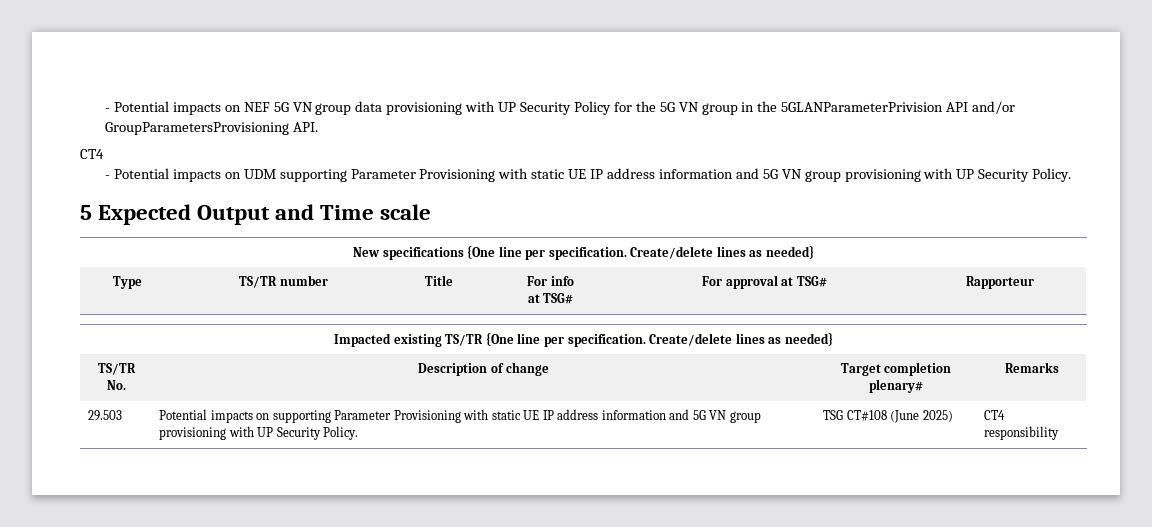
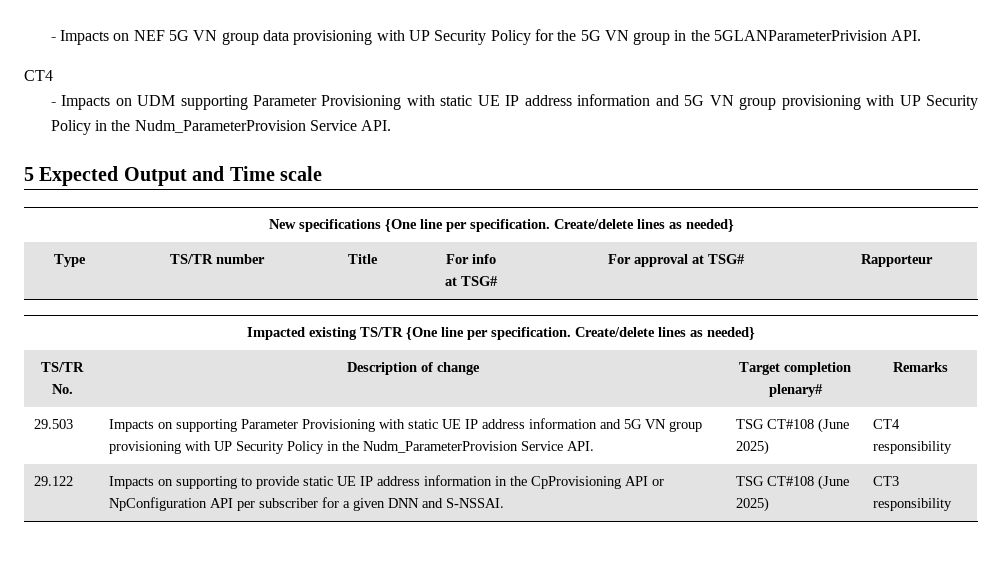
- - Potential impacts on NEF 5G VN group data provisioning with UP Security Policy for the 5G VN group in the 5GLANParameterPrivision API and/or GroupParametersProvisioning API.
+ - Impacts on NEF 5G VN group data provisioning with UP Security Policy for the 5G VN group in the 5GLANParameterPrivision API.
- - Potential impacts on UDM supporting Parameter Provisioning with static UE IP address information and 5G VN group provisioning with UP Security Policy.
+ - Impacts on UDM supporting Parameter Provisioning with static UE IP address information and 5G VN group provisioning with UP Security Policy in the Nudm_ParameterProvision Service API.
- 29.503 | Potential impacts on supporting Parameter Provisioning with static UE IP address information and 5G VN group provisioning with UP Security Policy. | TSG CT#108 (June 2025) | CT4 responsibility
+ 29.503 | Impacts on supporting Parameter Provisioning with static UE IP address information and 5G VN group provisioning with UP Security Policy in the Nudm_ParameterProvision Service API. | TSG CT#108 (June 2025) | CT4 responsibility
+ 29.122 | Impacts on supporting to provide static UE IP address information in the CpProvisioning API or NpConfiguration API per subscriber for a given DNN and S-NSSAI. | TSG CT#108 (June 2025) | CT3 responsibility

